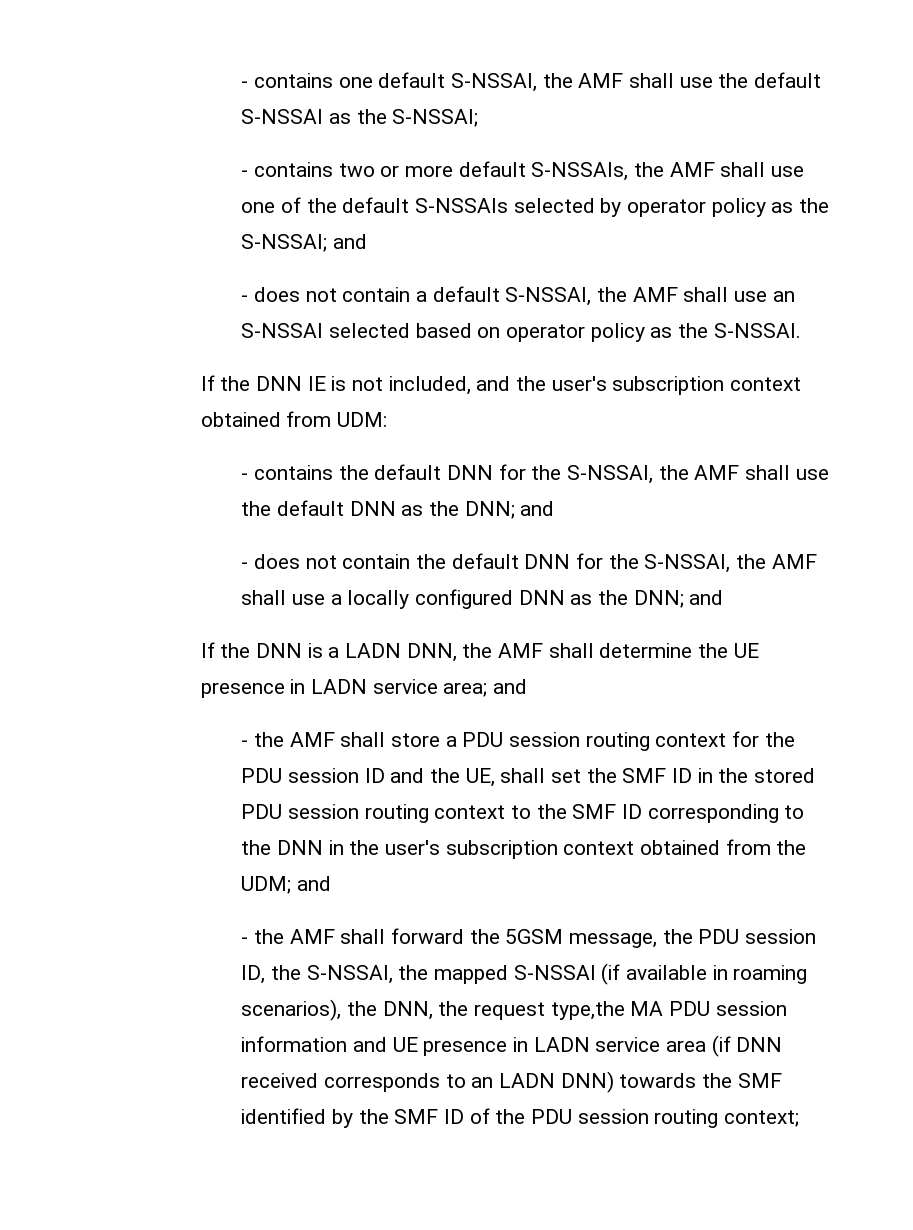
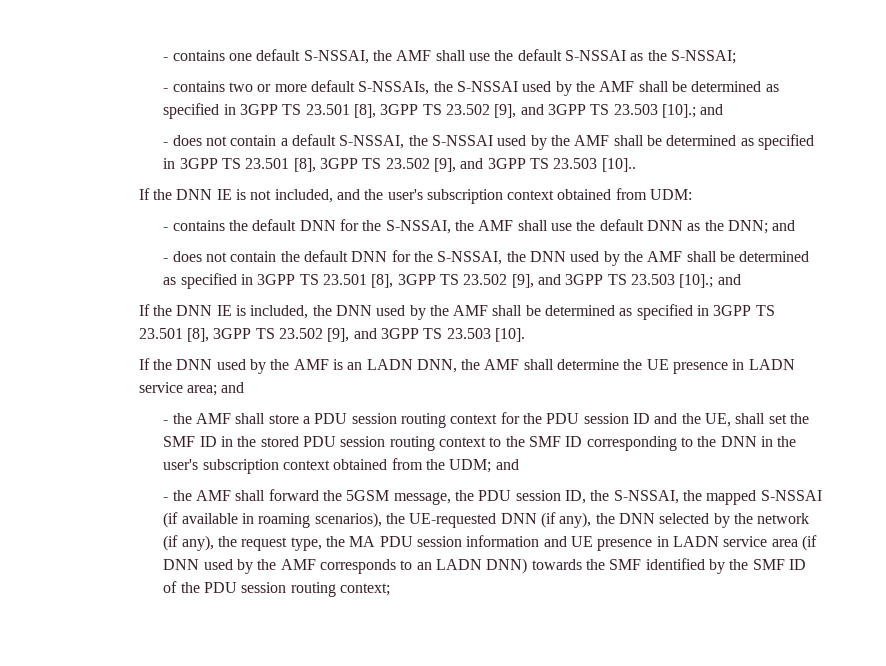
- - contains two or more default S-NSSAIs, the AMF shall use one of the default S-NSSAIs selected by operator policy as the S-NSSAI; and
+ - contains two or more default S-NSSAIs, the S-NSSAI used by the AMF shall be determined as specified in 3GPP TS 23.501 [8], 3GPP TS 23.502 [9], and 3GPP TS 23.503 [10].; and
- - does not contain a default S-NSSAI, the AMF shall use an S-NSSAI selected based on operator policy as the S-NSSAI.
+ - does not contain a default S-NSSAI, the S-NSSAI used by the AMF shall be determined as specified in 3GPP TS 23.501 [8], 3GPP TS 23.502 [9], and 3GPP TS 23.503 [10]..
- - does not contain the default DNN for the S-NSSAI, the AMF shall use a locally configured DNN as the DNN; and
- If the DNN is a LADN DNN, the AMF shall determine the UE presence in LADN service area; and
+ - does not contain the default DNN for the S-NSSAI, the DNN used by the AMF shall be determined as specified in 3GPP TS 23.501 [8], 3GPP TS 23.502 [9], and 3GPP TS 23.503 [10].; and
+ If the DNN IE is included, the DNN used by the AMF shall be determined as specified in 3GPP TS 23.501 [8], 3GPP TS 23.502 [9], and 3GPP TS 23.503 [10].
+ If the DNN used by the AMF is an LADN DNN, the AMF shall determine the UE presence in LADN service area; and
- - the AMF shall forward the 5GSM message, the PDU session ID, the S-NSSAI, the mapped S-NSSAI (if available in roaming scenarios), the DNN, the request type,the MA PDU session information and UE presence in LADN service area (if DNN received corresponds to an LADN DNN) towards the SMF identified by the SMF ID of the PDU session routing context;
+ - the AMF shall forward the 5GSM message, the PDU session ID, the S-NSSAI, the mapped S-NSSAI (if available in roaming scenarios), the UE-requested DNN (if any), the DNN selected by the network (if any), the request type, the MA PDU session information and UE presence in LADN service area (if DNN used by the AMF corresponds to an LADN DNN) towards the SMF identified by the SMF ID of the PDU session routing context;

